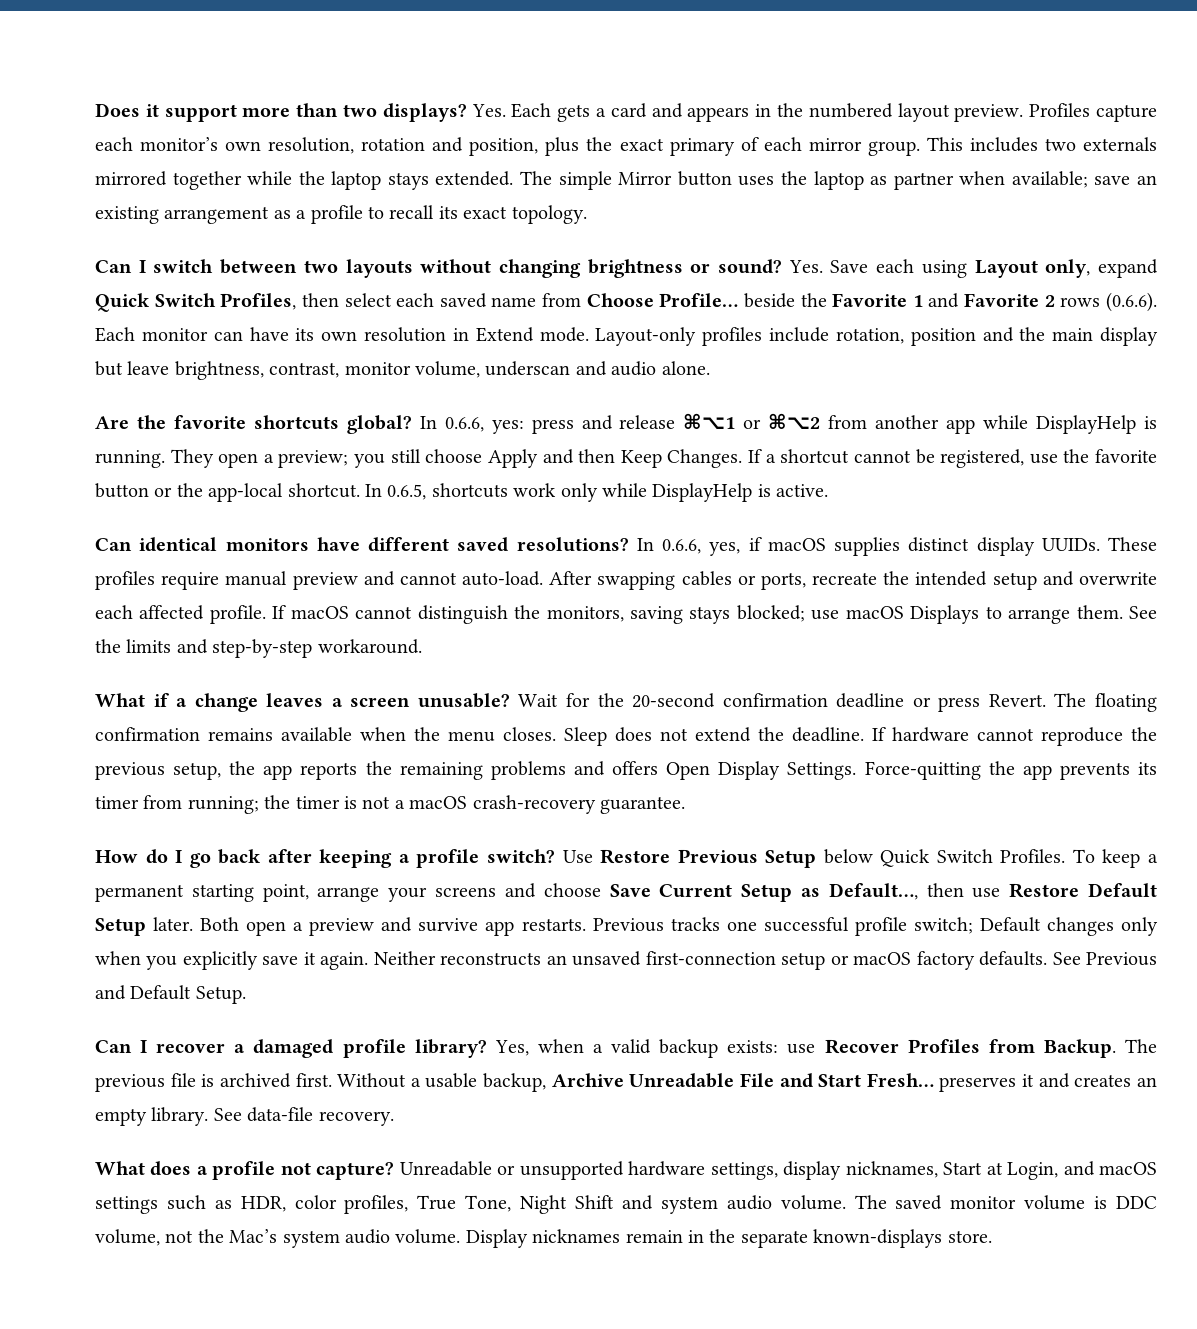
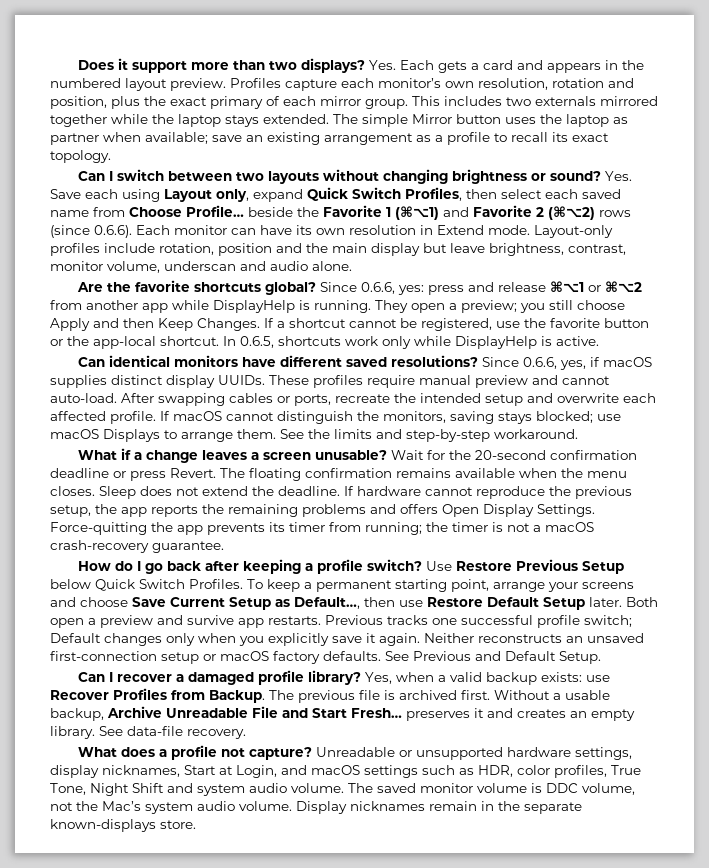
- Yes. Save each using Layout only, expand Quick Switch Profiles, then select each saved name from Choose Profile… beside the Favorite 1 and Favorite 2 rows (0.6.6). Each monitor can have its own resolution in Extend mode.
+ Yes. Save each using Layout only, expand Quick Switch Profiles, then select each saved name from Choose Profile… beside the Favorite 1 (⌘⌥1) and Favorite 2 (⌘⌥2) rows (since 0.6.6). Each monitor can have its own resolution in Extend mode.
- In 0.6.6, yes: press and release ⌘⌥1 or ⌘⌥2 from another app while DisplayHelp is running.
+ Since 0.6.6, yes: press and release ⌘⌥1 or ⌘⌥2 from another app while DisplayHelp is running.
- In 0.6.6, yes, if macOS supplies distinct display UUIDs.
+ Since 0.6.6, yes, if macOS supplies distinct display UUIDs.

